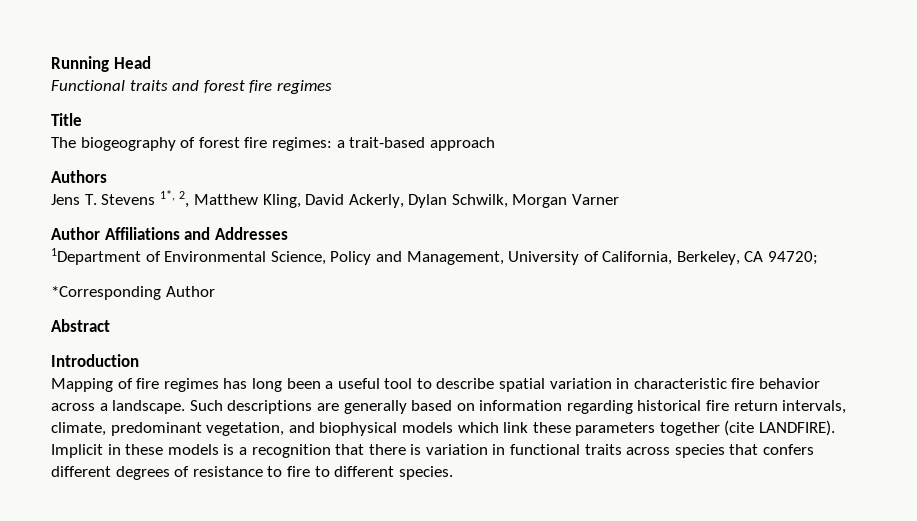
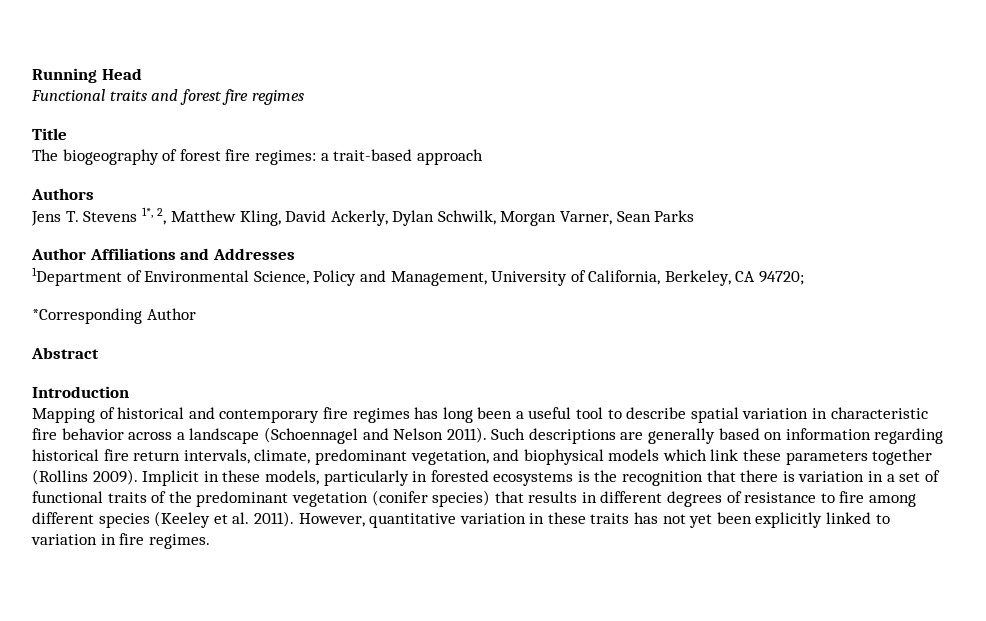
- Jens T. Stevens 1*, 2, Matthew Kling, David Ackerly, Dylan Schwilk, Morgan Varner
+ Jens T. Stevens 1*, 2, Matthew Kling, David Ackerly, Dylan Schwilk, Morgan Varner, Sean Parks
- Mapping of fire regimes has long been a useful tool to describe spatial variation in characteristic fire behavior across a landscape.
+ Mapping of historical and contemporary fire regimes has long been a useful tool to describe spatial variation in characteristic fire behavior across a landscape (Schoennagel and Nelson 2011).
- Such descriptions are generally based on information regarding historical fire return intervals, climate, predominant vegetation, and biophysical models which link these parameters together (cite LANDFIRE).
+ Such descriptions are generally based on information regarding historical fire return intervals, climate, predominant vegetation, and biophysical models which link these parameters together (Rollins 2009).
- Implicit in these models is a recognition that there is variation in functional traits across species that confers different degrees of resistance to fire to different species.
+ Implicit in these models, particularly in forested ecosystems is the recognition that there is variation in a set of functional traits of the predominant vegetation (conifer species) that results in different degrees of resistance to fire among different species (Keeley et al. 2011). However, quantitative variation in these traits has not yet been explicitly linked to variation in fire regimes.

